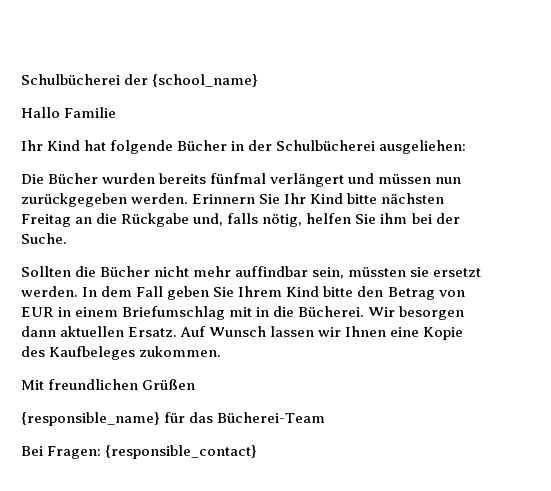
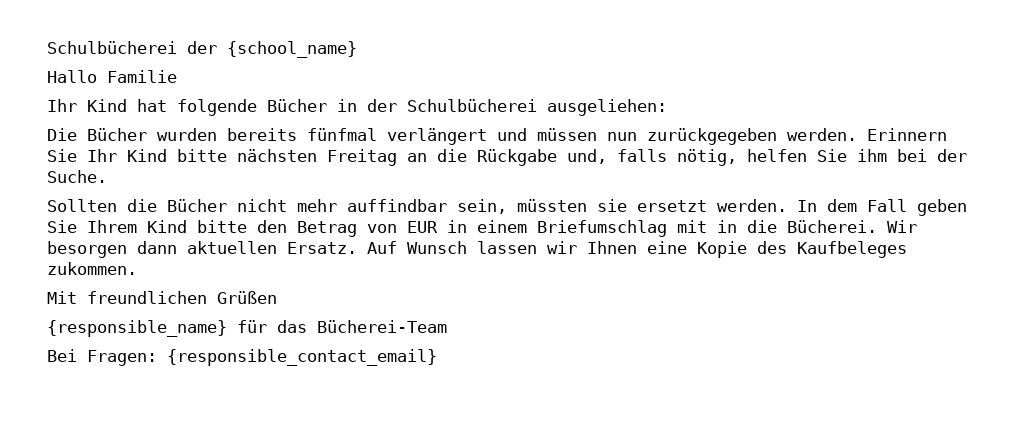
- Bei Fragen: {responsible_contact}
+ Bei Fragen: {responsible_contact_email}

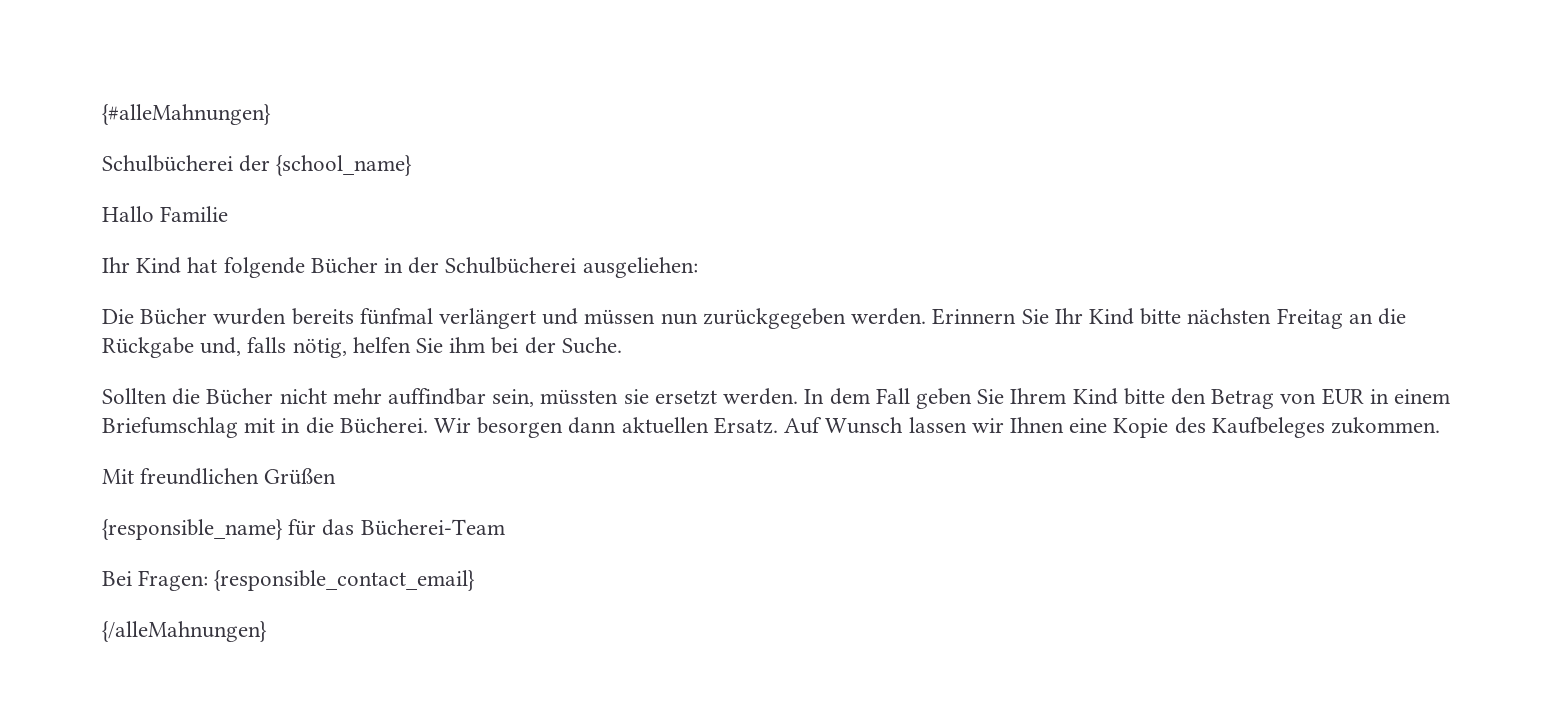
+ {#alleMahnungen}
+ {/alleMahnungen}

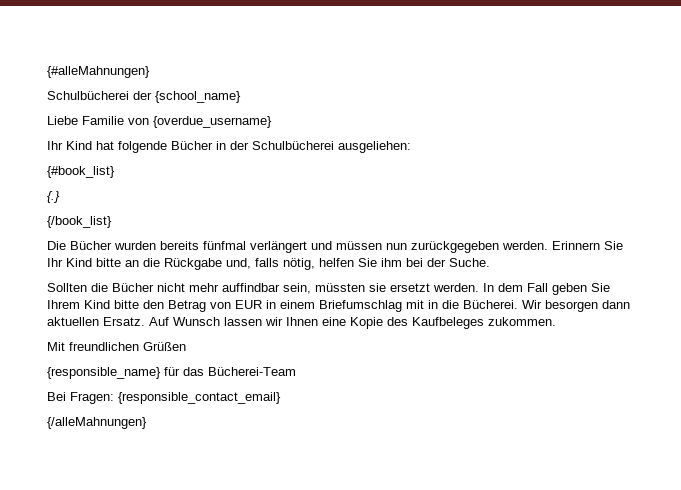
- Hallo Familie
+ Liebe Familie von {overdue_username}
+ {#book_list}
+ {.}
+ {/book_list}
- Erinnern Sie Ihr Kind bitte nächsten Freitag an die Rückgabe und, falls nötig, helfen Sie ihm bei der Suche.
+ Erinnern Sie Ihr Kind bitte an die Rückgabe und, falls nötig, helfen Sie ihm bei der Suche.

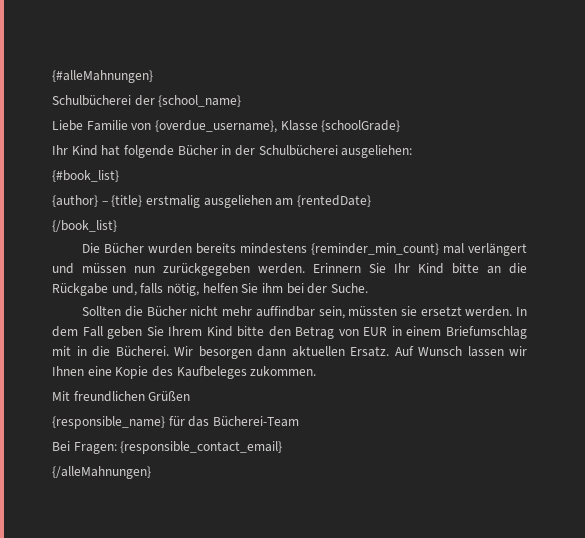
- Liebe Familie von {overdue_username}
+ Liebe Familie von {overdue_username}, Klasse {schoolGrade}
- {.}
+ {author} – {title} erstmalig ausgeliehen am {rentedDate}
- Die Bücher wurden bereits fünfmal verlängert und müssen nun zurückgegeben werden.
+ Die Bücher wurden bereits mindestens {reminder_min_count} mal verlängert und müssen nun zurückgegeben werden.

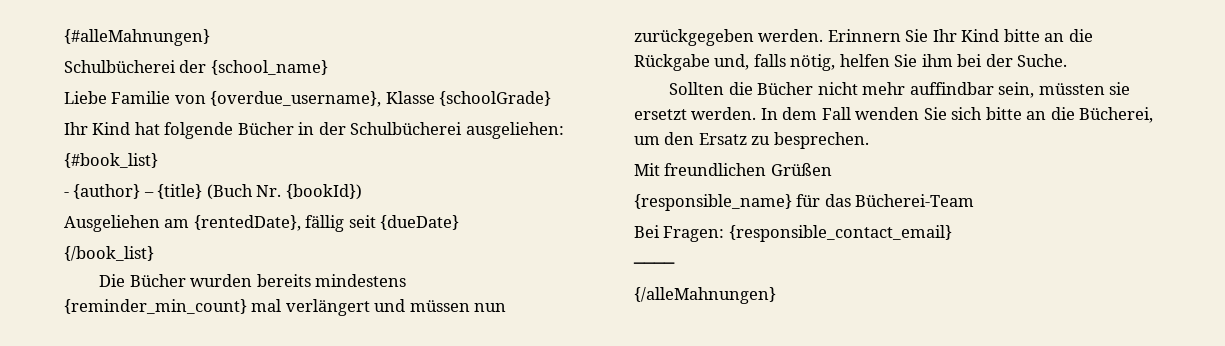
- {author} – {title} erstmalig ausgeliehen am {rentedDate}
+ - {author} – {title} (Buch Nr. {bookId})
+ Ausgeliehen am {rentedDate}, fällig seit {dueDate}
- In dem Fall geben Sie Ihrem Kind bitte den Betrag von EUR in einem Briefumschlag mit in die Bücherei. Wir besorgen dann aktuellen Ersatz. Auf Wunsch lassen wir Ihnen eine Kopie des Kaufbeleges zukommen.
+ In dem Fall wenden Sie sich bitte an die Bücherei, um den Ersatz zu besprechen.
+ ────

